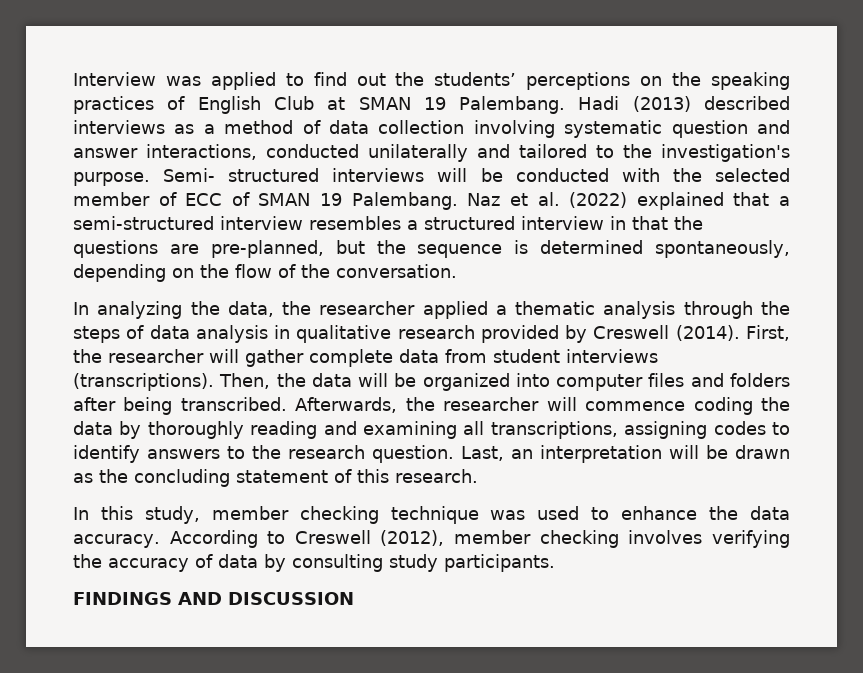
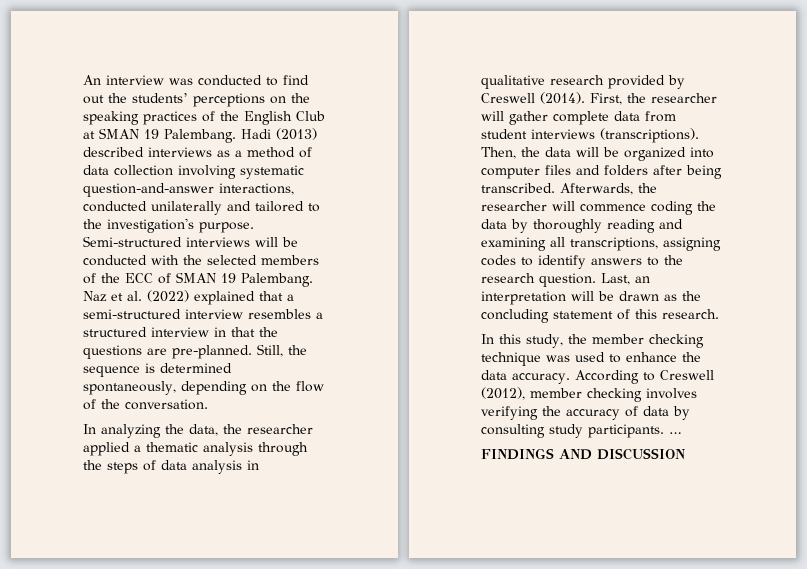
- Interview was applied to find out the students’ perceptions on the speaking practices of English Club at SMAN 19 Palembang.
+ An interview was conducted to find out the students’ perceptions on the speaking practices of the English Club at SMAN 19 Palembang.
- Hadi (2013) described interviews as a method of data collection involving systematic question and answer interactions, conducted unilaterally and tailored to the investigation's purpose.
+ Hadi (2013) described interviews as a method of data collection involving systematic question-and-answer interactions, conducted unilaterally and tailored to the investigation's purpose.
- Semi- structured interviews will be conducted with the selected member of ECC of SMAN 19 Palembang.
+ Semi-structured interviews will be conducted with the selected members of the ECC of SMAN 19 Palembang.
- Naz et al. (2022) explained that a semi-structured interview resembles a structured interview in that the questions are pre-planned, but the sequence is determined spontaneously, depending on the flow of the conversation.
+ Naz et al. (2022) explained that a semi-structured interview resembles a structured interview in that the questions are pre-planned. Still, the sequence is determined spontaneously, depending on the flow of the conversation.
- In this study, member checking technique was used to enhance the data accuracy.
+ In this study, the member checking technique was used to enhance the data accuracy.
+ …

